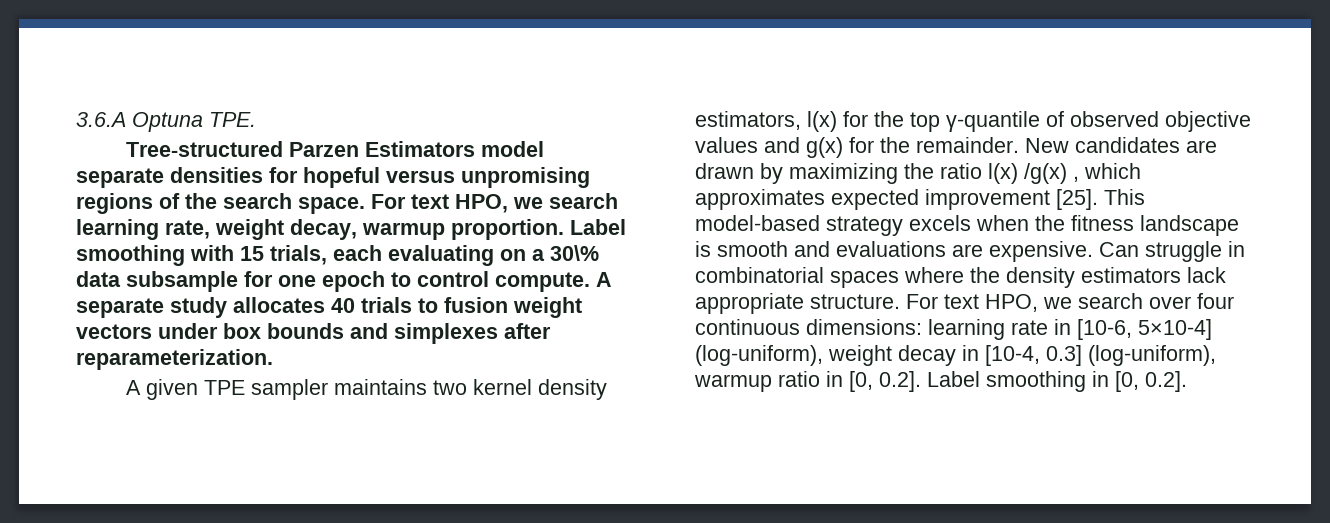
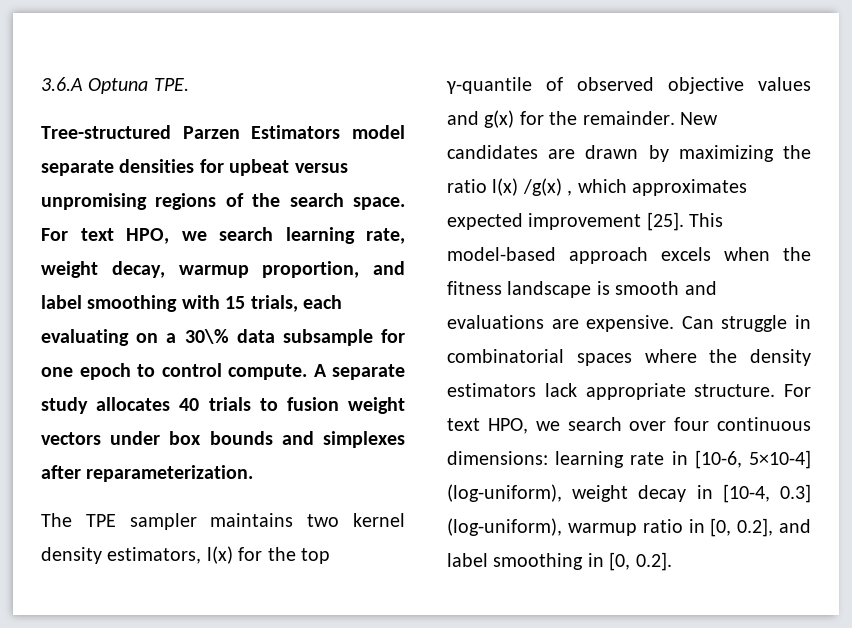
- Tree-structured Parzen Estimators model separate densities for hopeful versus unpromising regions of the search space.
+ Tree-structured Parzen Estimators model separate densities for upbeat versus unpromising regions of the search space.
- For text HPO, we search learning rate, weight decay, warmup proportion. Label smoothing with 15 trials, each evaluating on a 30\% data subsample for one epoch to control compute.
+ For text HPO, we search learning rate, weight decay, warmup proportion, and label smoothing with 15 trials, each evaluating on a 30\% data subsample for one epoch to control compute.
- A given TPE sampler maintains two kernel density estimators, l(x) for the top γ-quantile of observed objective values and g(x) for the remainder.
+ The TPE sampler maintains two kernel density estimators, l(x) for the top γ-quantile of observed objective values and g(x) for the remainder.
- This model-based strategy excels when the fitness landscape is smooth and evaluations are expensive.
+ This model-based approach excels when the fitness landscape is smooth and evaluations are expensive.
- For text HPO, we search over four continuous dimensions: learning rate in [10-6, 5×10-4] (log-uniform), weight decay in [10-4, 0.3] (log-uniform), warmup ratio in [0, 0.2]. Label smoothing in [0, 0.2].
+ For text HPO, we search over four continuous dimensions: learning rate in [10-6, 5×10-4] (log-uniform), weight decay in [10-4, 0.3] (log-uniform), warmup ratio in [0, 0.2], and label smoothing in [0, 0.2].

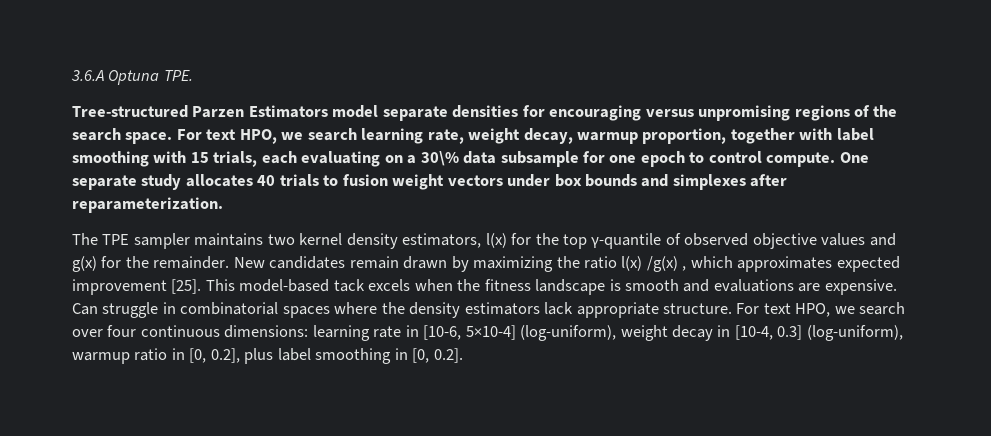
- Tree-structured Parzen Estimators model separate densities for upbeat versus unpromising regions of the search space.
+ Tree-structured Parzen Estimators model separate densities for encouraging versus unpromising regions of the search space.
- For text HPO, we search learning rate, weight decay, warmup proportion, and label smoothing with 15 trials, each evaluating on a 30\% data subsample for one epoch to control compute.
+ For text HPO, we search learning rate, weight decay, warmup proportion, together with label smoothing with 15 trials, each evaluating on a 30\% data subsample for one epoch to control compute.
- A separate study allocates 40 trials to fusion weight vectors under box bounds and simplexes after reparameterization.
+ One separate study allocates 40 trials to fusion weight vectors under box bounds and simplexes after reparameterization.
- New candidates are drawn by maximizing the ratio l(x) /g(x) , which approximates expected improvement [25].
+ New candidates remain drawn by maximizing the ratio l(x) /g(x) , which approximates expected improvement [25].
- This model-based approach excels when the fitness landscape is smooth and evaluations are expensive.
+ This model-based tack excels when the fitness landscape is smooth and evaluations are expensive.
- For text HPO, we search over four continuous dimensions: learning rate in [10-6, 5×10-4] (log-uniform), weight decay in [10-4, 0.3] (log-uniform), warmup ratio in [0, 0.2], and label smoothing in [0, 0.2].
+ For text HPO, we search over four continuous dimensions: learning rate in [10-6, 5×10-4] (log-uniform), weight decay in [10-4, 0.3] (log-uniform), warmup ratio in [0, 0.2], plus label smoothing in [0, 0.2].

